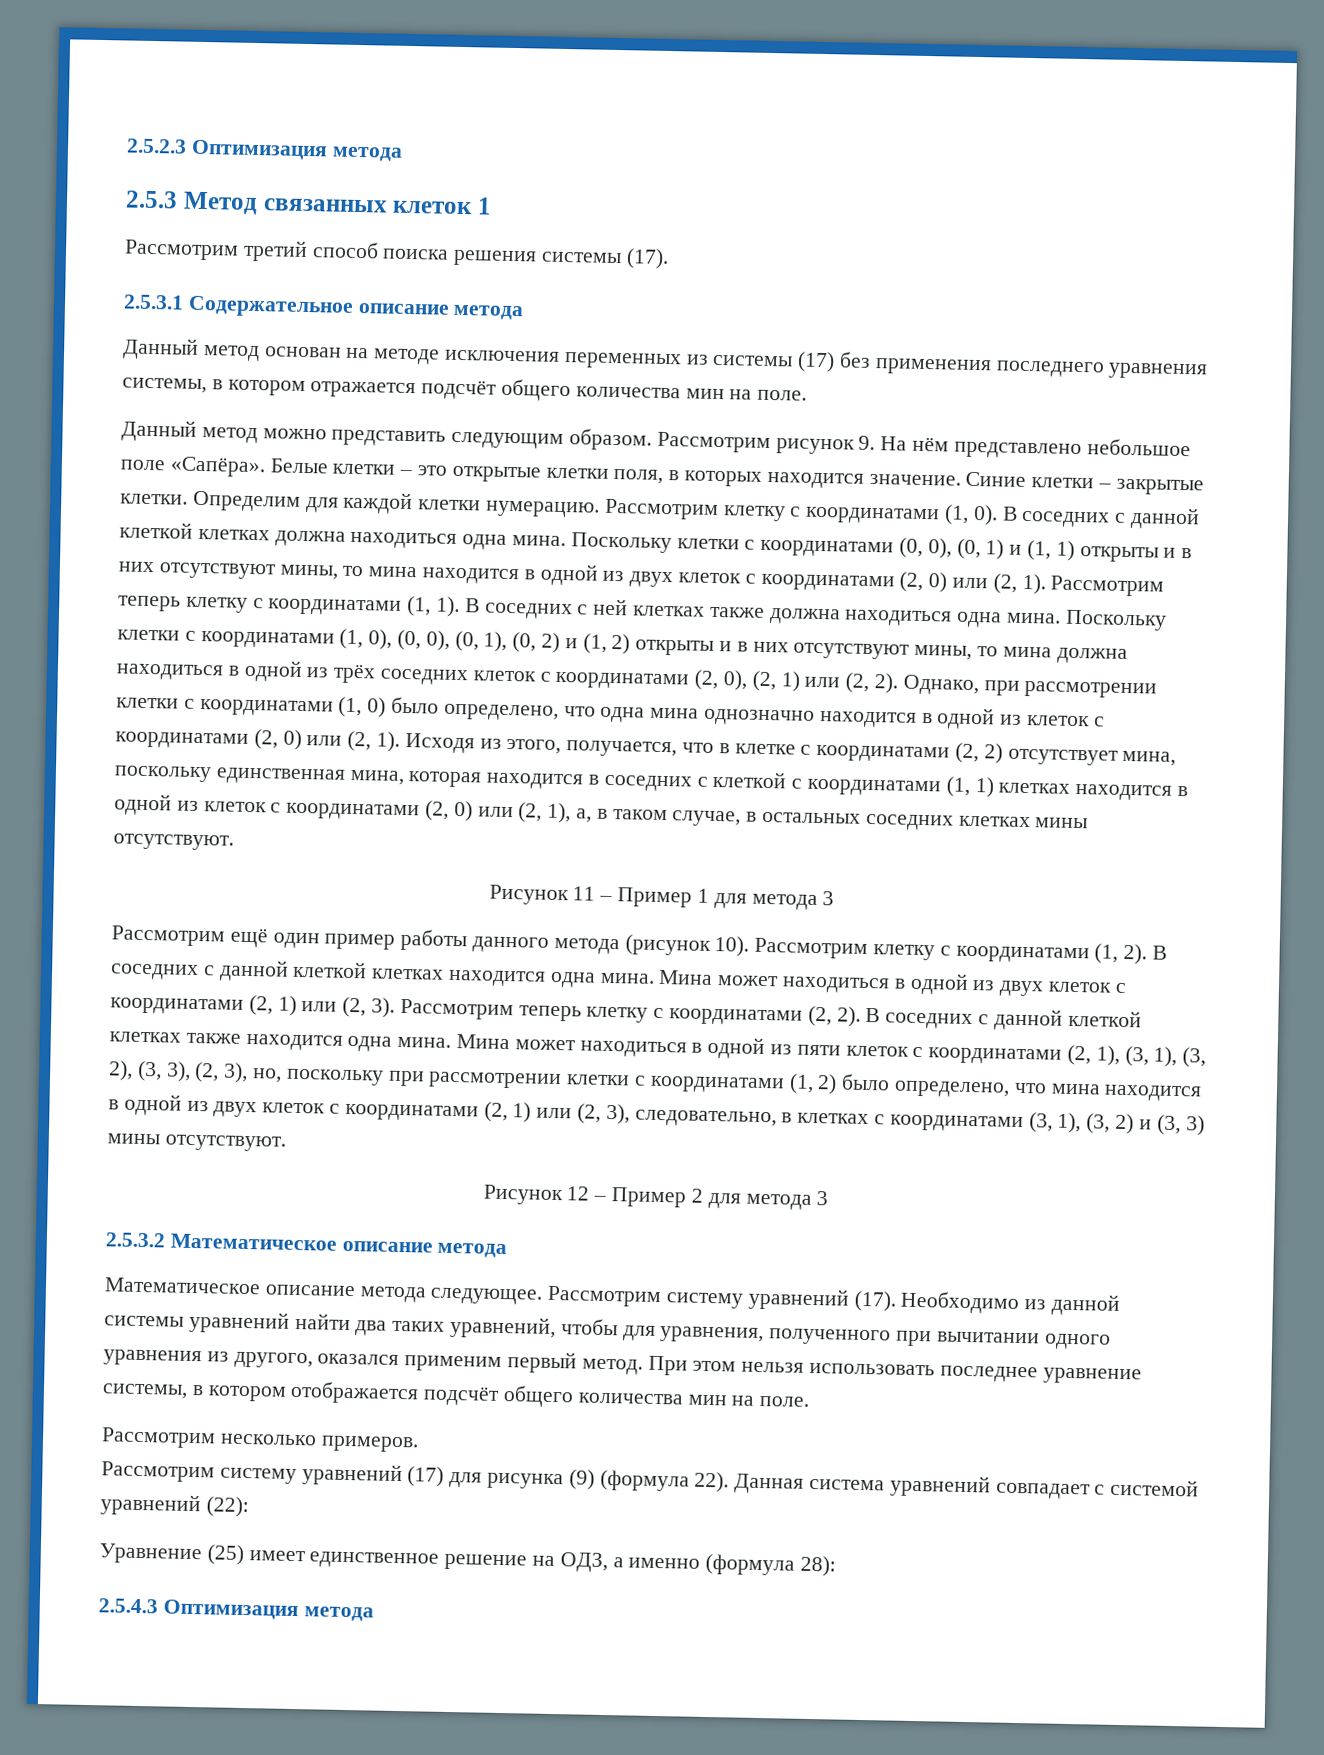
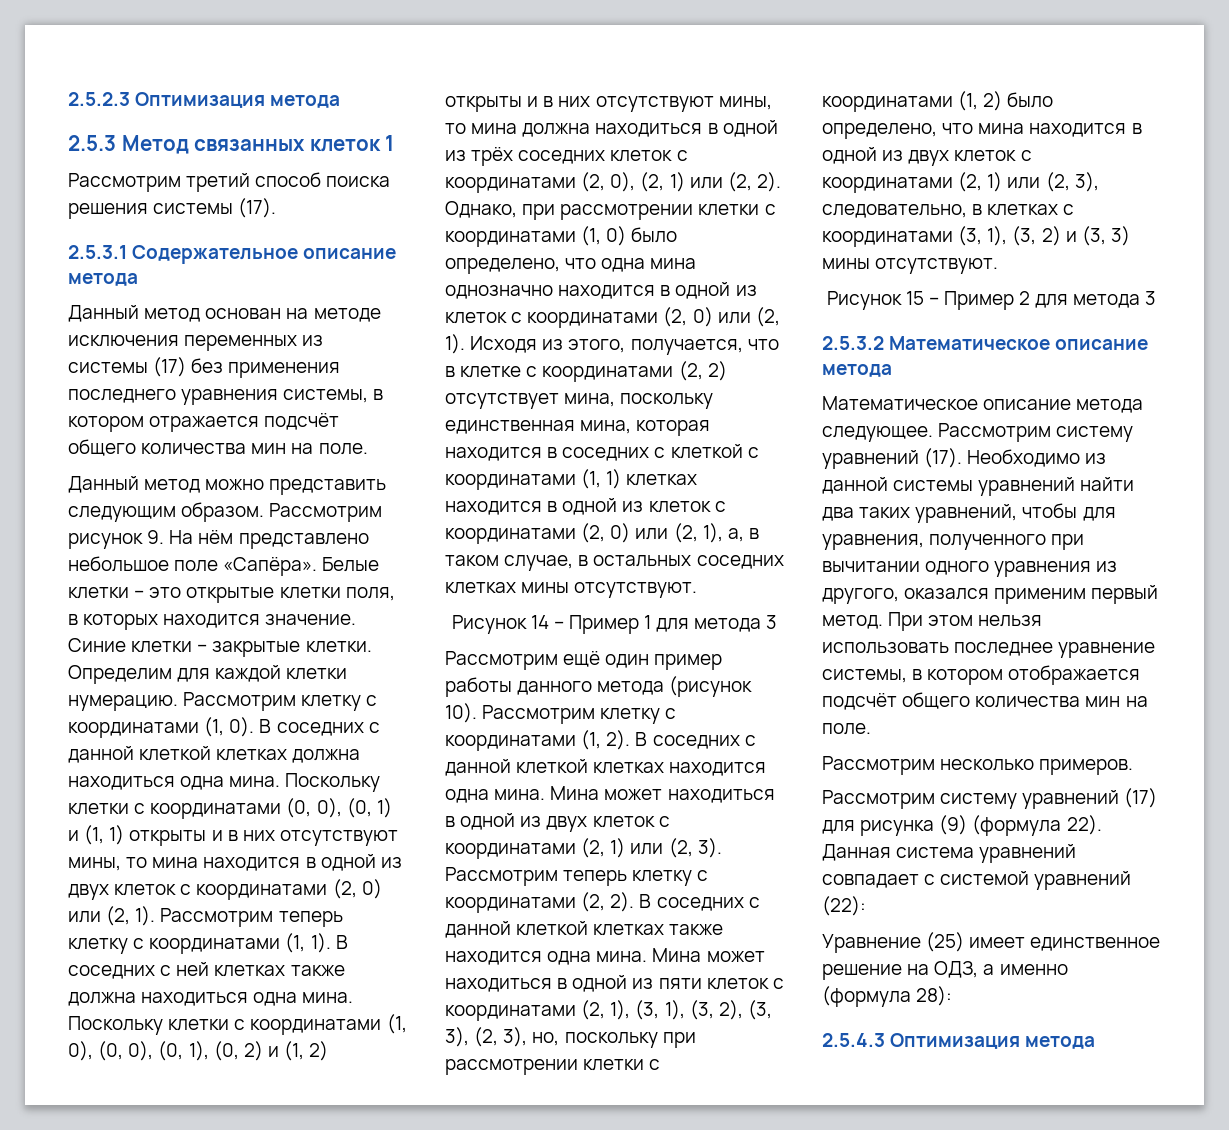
- Рисунок 11 – Пример 1 для метода 3
+ Рисунок 14 – Пример 1 для метода 3
- Рисунок 12 – Пример 2 для метода 3
+ Рисунок 15 – Пример 2 для метода 3

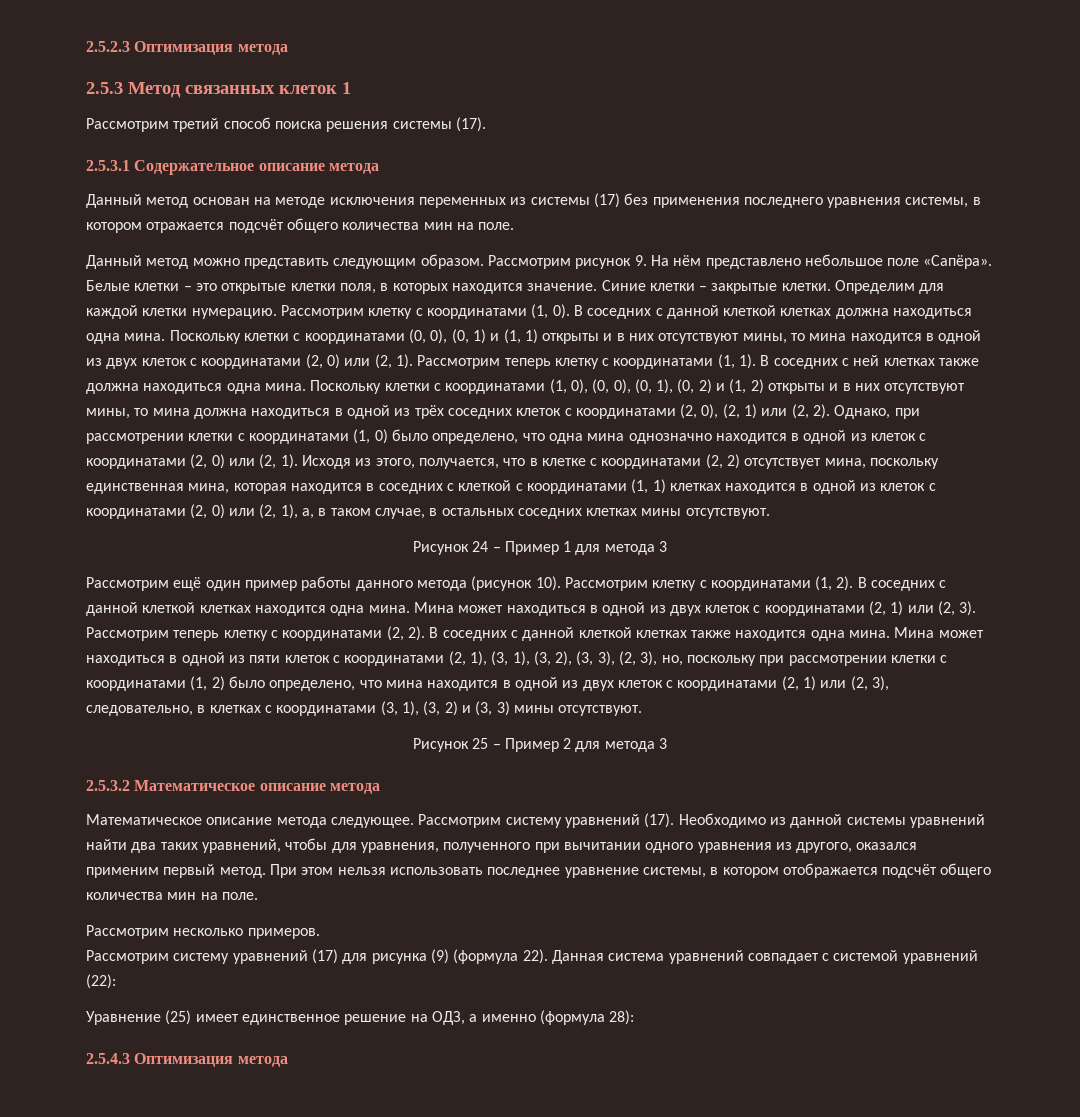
- Рисунок 14 – Пример 1 для метода 3
+ Рисунок 24 – Пример 1 для метода 3
- Рисунок 15 – Пример 2 для метода 3
+ Рисунок 25 – Пример 2 для метода 3

